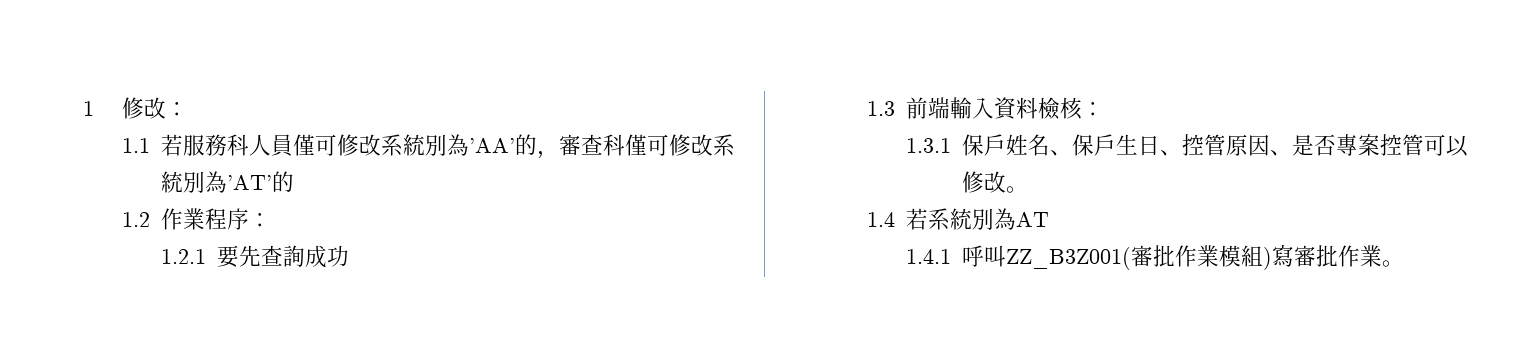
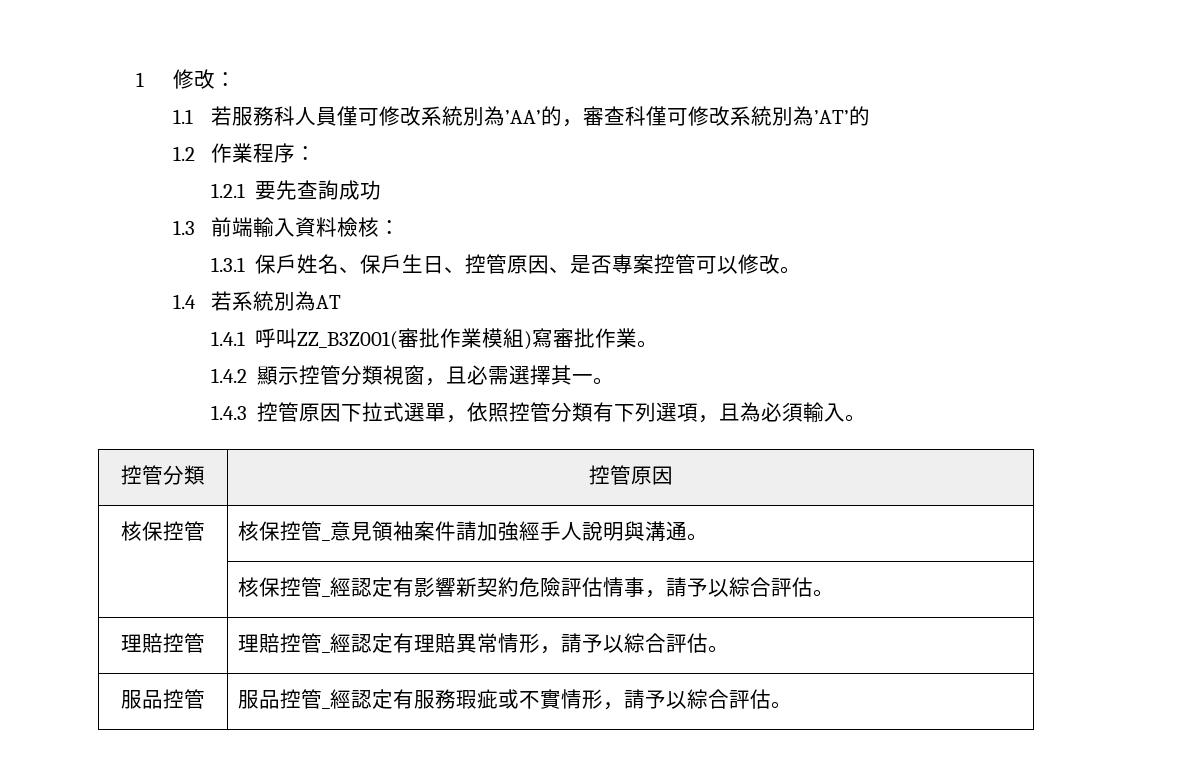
+ 1.4.2顯示控管分類視窗，且必需選擇其一。
+ 1.4.3控管原因下拉式選單，依照控管分類有下列選項，且為必須輸入。
+ 控管分類 | 控管原因
+ 核保控管 | 核保控管_意見領袖案件請加強經手人說明與溝通。
+ | 核保控管_經認定有影響新契約危險評估情事，請予以綜合評估。
+ 理賠控管 | 理賠控管_經認定有理賠異常情形，請予以綜合評估。
+ 服品控管 | 服品控管_經認定有服務瑕疵或不實情形，請予以綜合評估。

